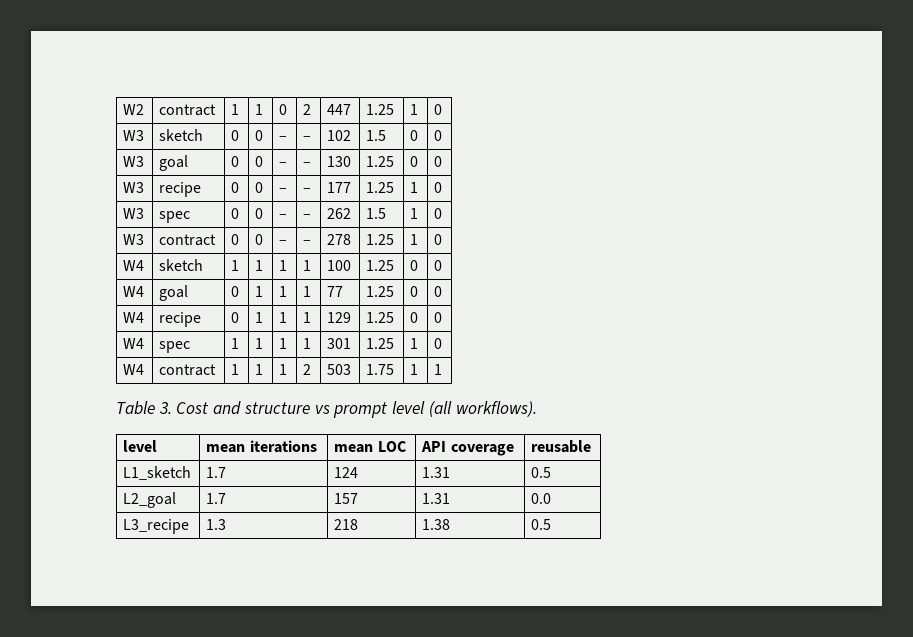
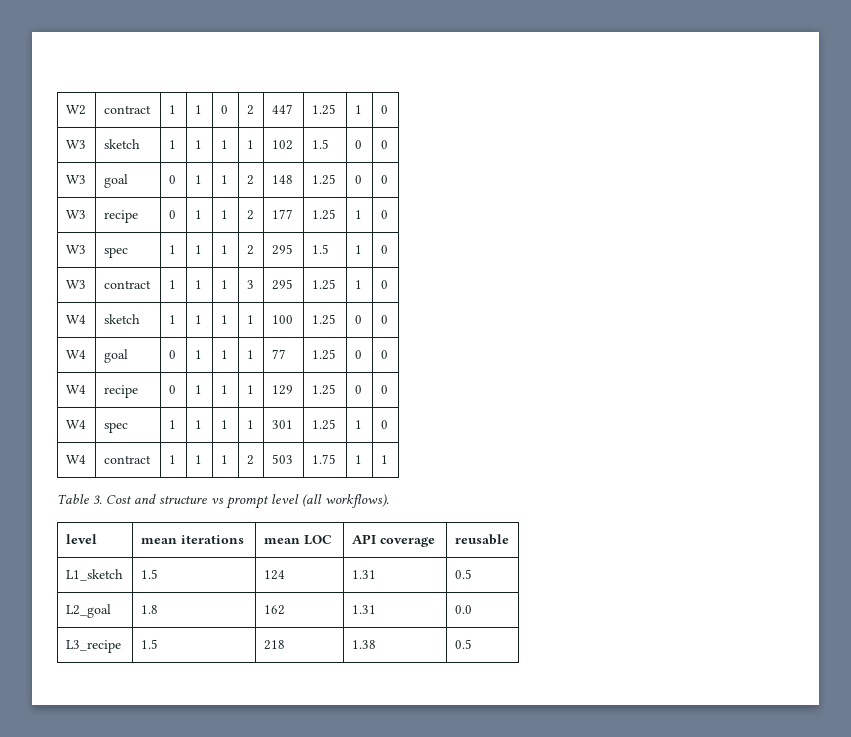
- W3 | sketch | 0 | 0 | – | – | 102 | 1.5 | 0 | 0
+ W3 | sketch | 1 | 1 | 1 | 1 | 102 | 1.5 | 0 | 0
- W3 | goal | 0 | 0 | – | – | 130 | 1.25 | 0 | 0
+ W3 | goal | 0 | 1 | 1 | 2 | 148 | 1.25 | 0 | 0
- W3 | recipe | 0 | 0 | – | – | 177 | 1.25 | 1 | 0
+ W3 | recipe | 0 | 1 | 1 | 2 | 177 | 1.25 | 1 | 0
- W3 | spec | 0 | 0 | – | – | 262 | 1.5 | 1 | 0
+ W3 | spec | 1 | 1 | 1 | 2 | 295 | 1.5 | 1 | 0
- W3 | contract | 0 | 0 | – | – | 278 | 1.25 | 1 | 0
+ W3 | contract | 1 | 1 | 1 | 3 | 295 | 1.25 | 1 | 0
- L1_sketch | 1.7 | 124 | 1.31 | 0.5
+ L1_sketch | 1.5 | 124 | 1.31 | 0.5
- L2_goal | 1.7 | 157 | 1.31 | 0.0
+ L2_goal | 1.8 | 162 | 1.31 | 0.0
- L3_recipe | 1.3 | 218 | 1.38 | 0.5
+ L3_recipe | 1.5 | 218 | 1.38 | 0.5

